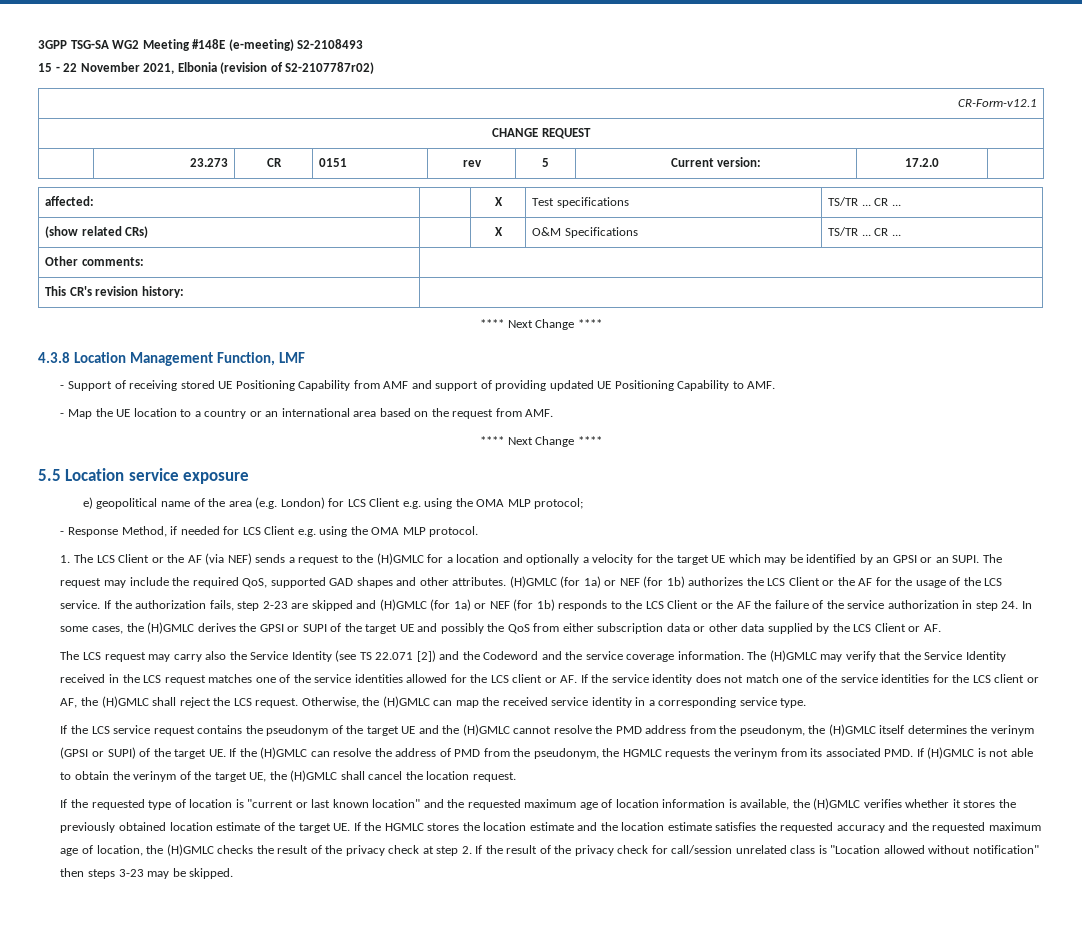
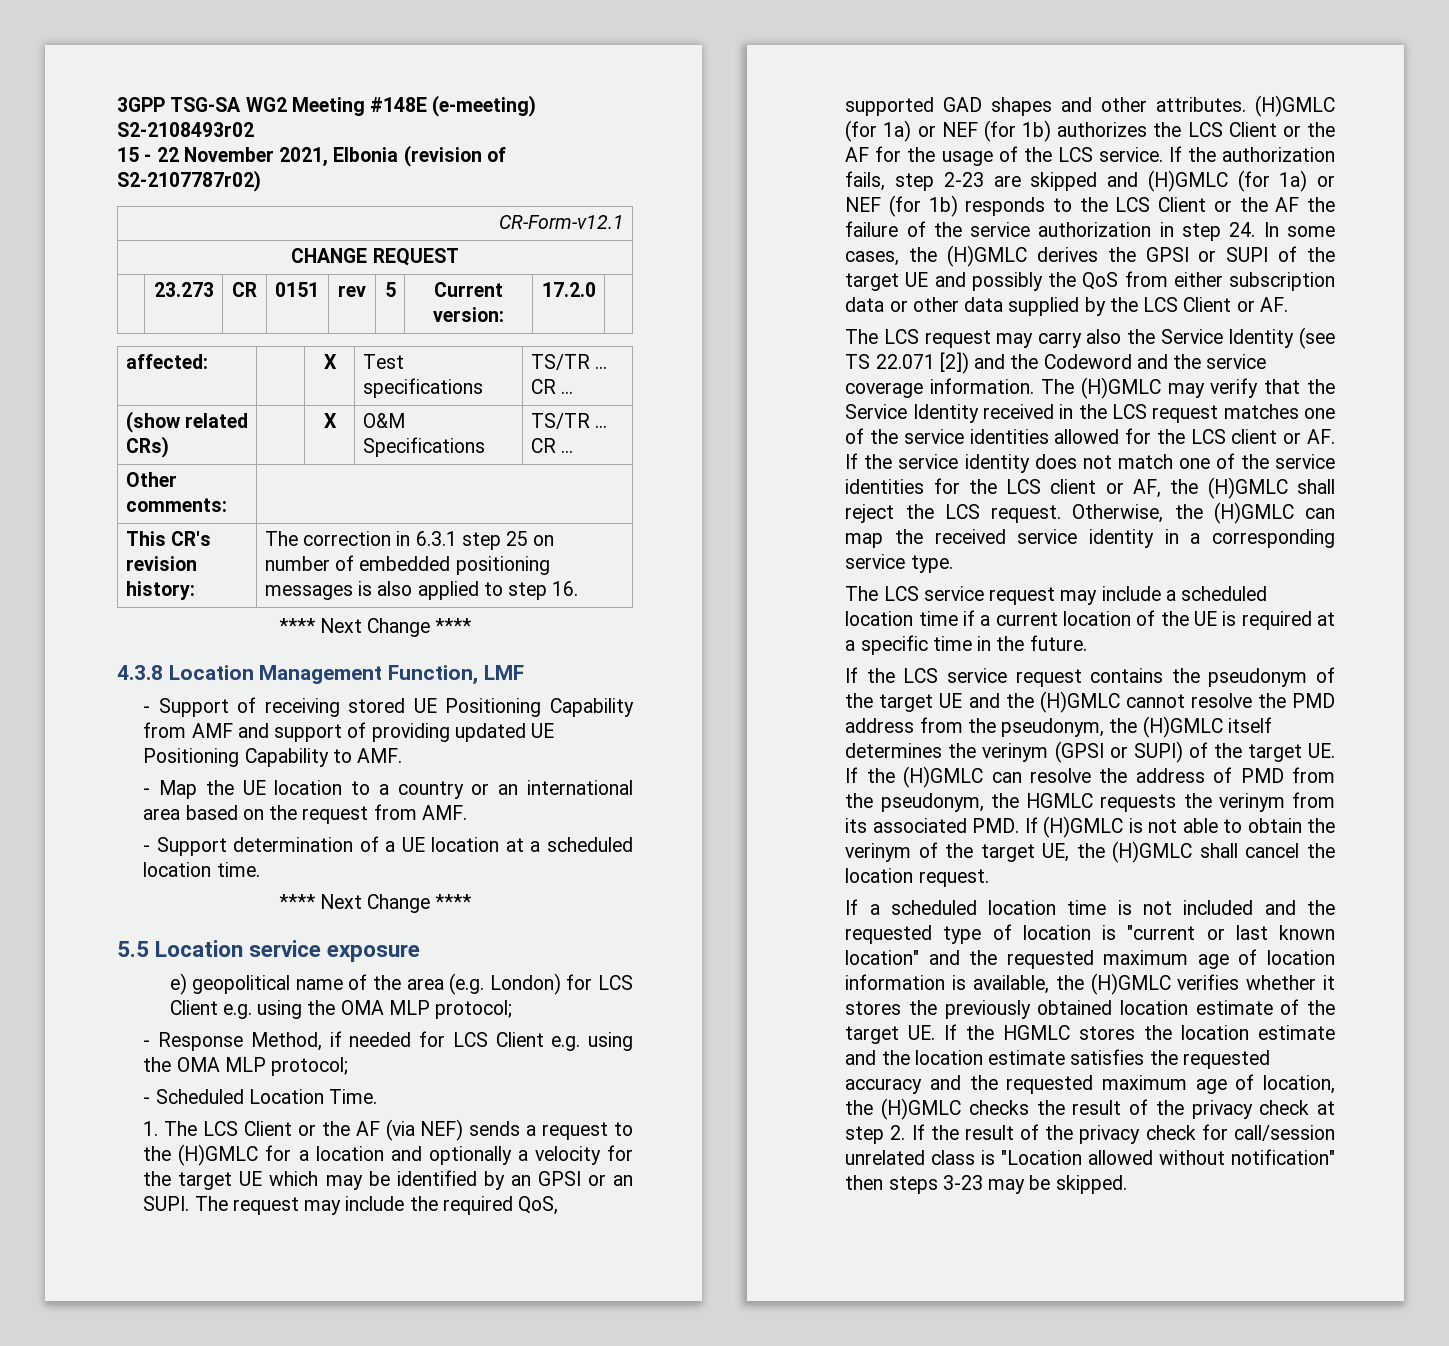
- 3GPP TSG-SA WG2 Meeting #148E (e-meeting) S2-2108493
+ 3GPP TSG-SA WG2 Meeting #148E (e-meeting) S2-2108493r02
- This CR's revision history: |
+ This CR's revision history: | The correction in 6.3.1 step 25 on number of embedded positioning messages is also applied to step 16.
+ - Support determination of a UE location at a scheduled location time.
- - Response Method, if needed for LCS Client e.g. using the OMA MLP protocol.
+ - Response Method, if needed for LCS Client e.g. using the OMA MLP protocol;
+ - Scheduled Location Time.
+ The LCS service request may include a scheduled location time if a current location of the UE is required at a specific time in the future.
- If the requested type of location is "current or last known location" and the requested maximum age of location information is available, the (H)GMLC verifies whether it stores the previously obtained location estimate of the target UE. If the HGMLC stores the location estimate and the location estimate satisfies the requested accuracy and the requested maximum age of location, the (H)GMLC checks the result of the privacy check at step 2. If the result of the privacy check for call/session unrelated class is "Location allowed without notification" then steps 3-23 may be skipped.
+ If a scheduled location time is not included and the requested type of location is "current or last known location" and the requested maximum age of location information is available, the (H)GMLC verifies whether it stores the previously obtained location estimate of the target UE. If the HGMLC stores the location estimate and the location estimate satisfies the requested accuracy and the requested maximum age of location, the (H)GMLC checks the result of the privacy check at step 2. If the result of the privacy check for call/session unrelated class is "Location allowed without notification" then steps 3-23 may be skipped.

